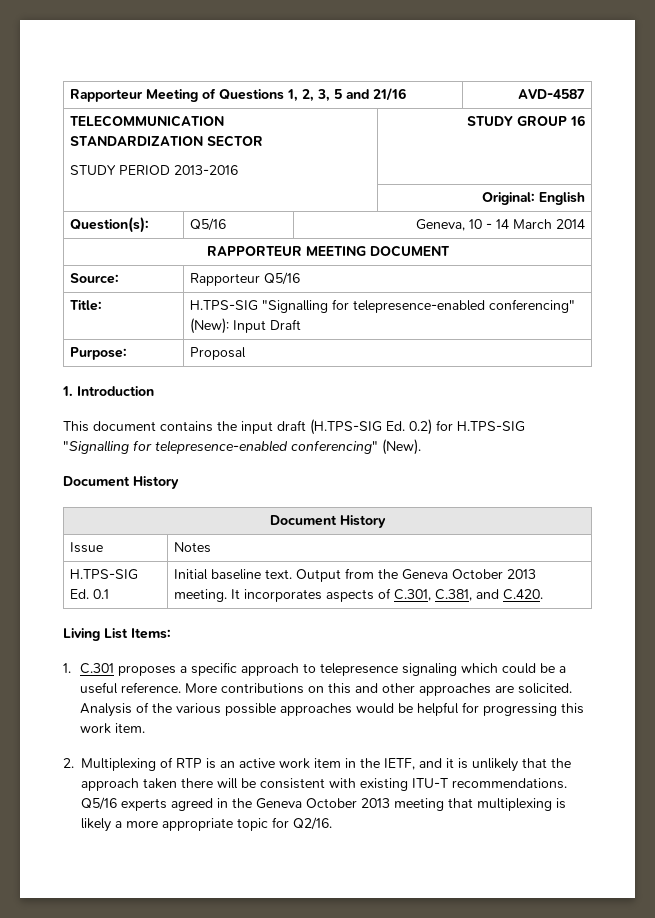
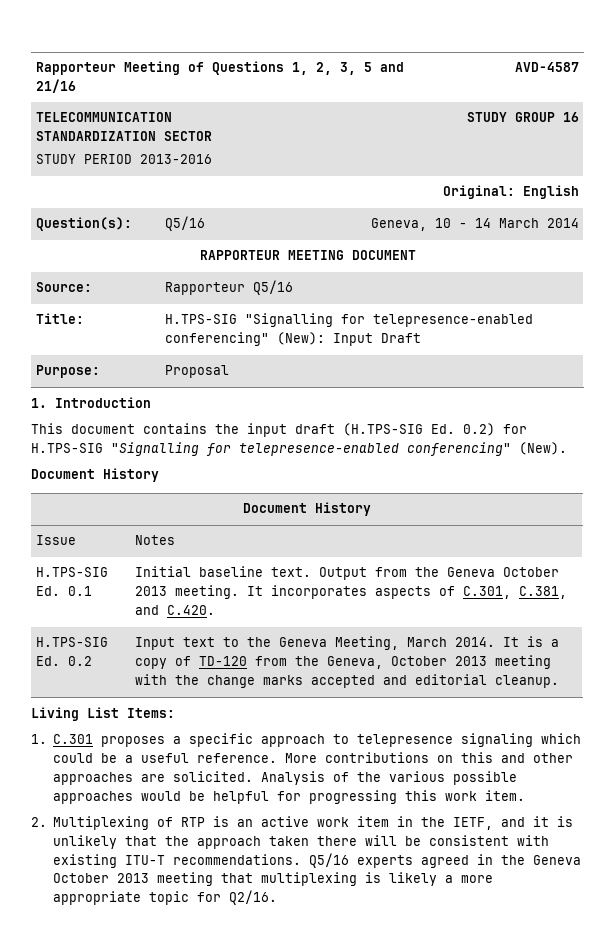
+ H.TPS-SIG Ed. 0.2 | Input text to the Geneva Meeting, March 2014. It is a copy of TD-120 from the Geneva, October 2013 meeting with the change marks accepted and editorial cleanup.

